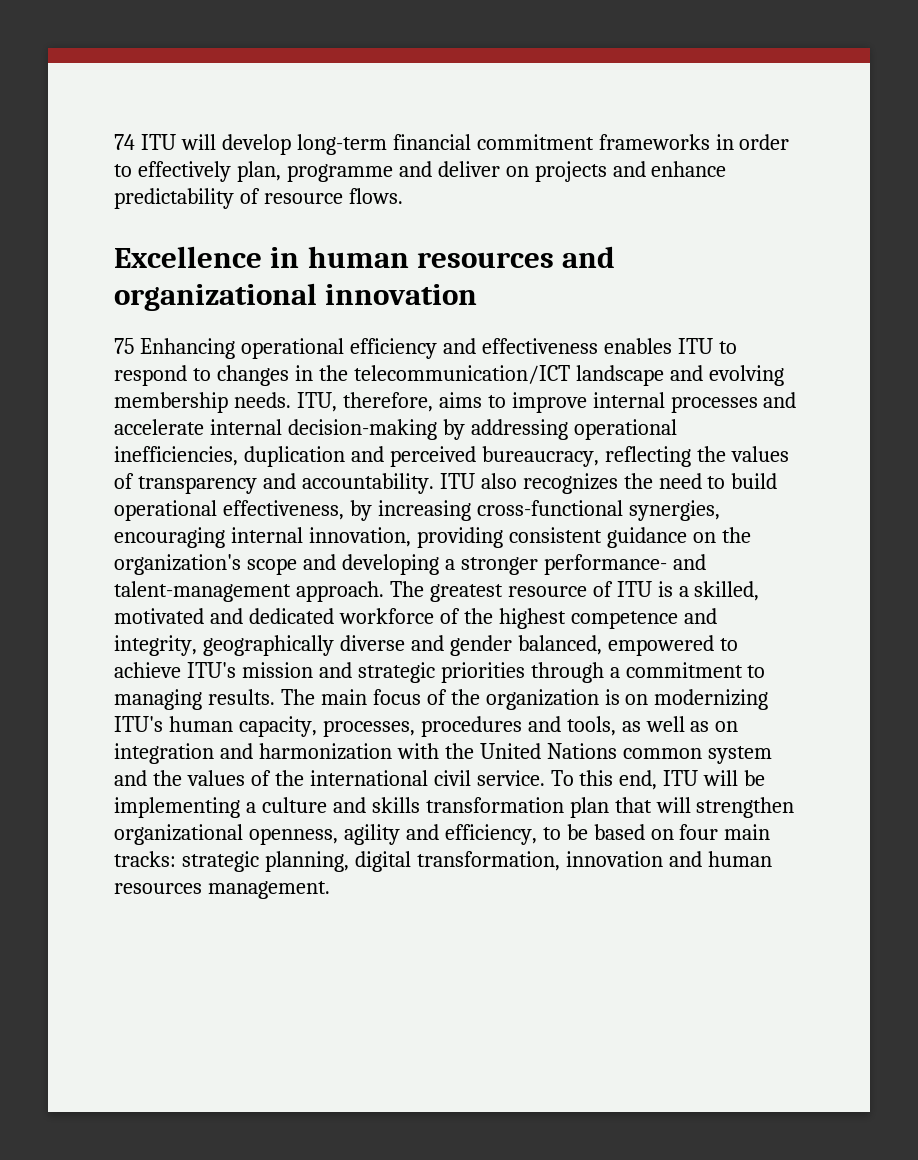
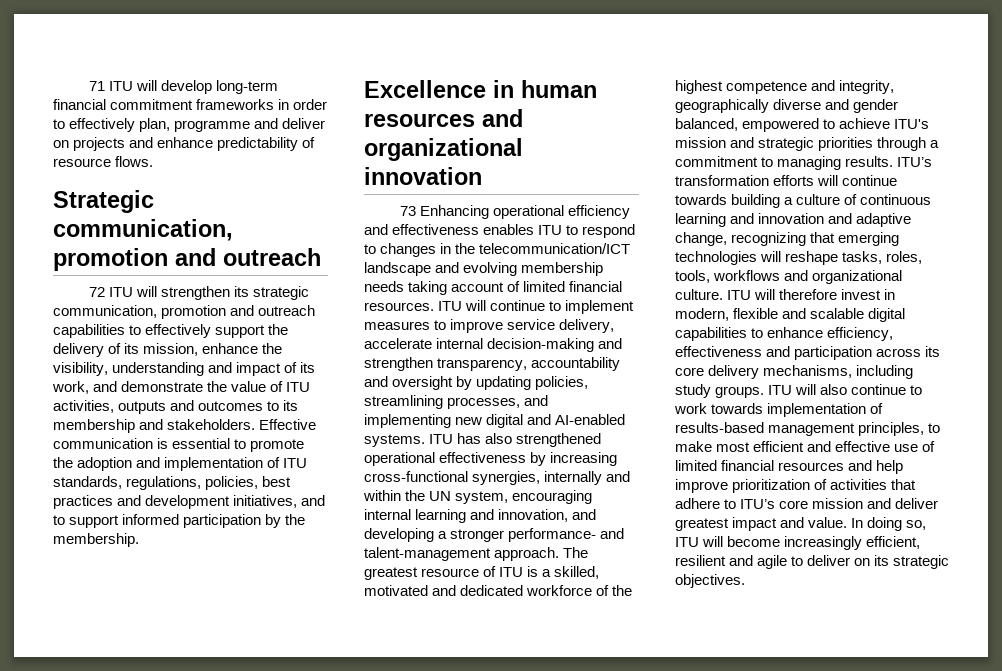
- 74 ITU will develop long-term financial commitment frameworks in order to effectively plan, programme and deliver on projects and enhance predictability of resource flows.
+ 71 ITU will develop long-term financial commitment frameworks in order to effectively plan, programme and deliver on projects and enhance predictability of resource flows.
+ Strategic communication, promotion and outreach
+ 72 ITU will strengthen its strategic communication, promotion and outreach capabilities to effectively support the delivery of its mission, enhance the visibility, understanding and impact of its work, and demonstrate the value of ITU activities, outputs and outcomes to its membership and stakeholders. Effective communication is essential to promote the adoption and implementation of ITU standards, regulations, policies, best practices and development initiatives, and to support informed participation by the membership.
- 75 Enhancing operational efficiency and effectiveness enables ITU to respond to changes in the telecommunication/ICT landscape and evolving membership needs. ITU, therefore, aims to improve internal processes and accelerate internal decision-making by addressing operational inefficiencies, duplication and perceived bureaucracy, reflecting the values of transparency and accountability. ITU also recognizes the need to build operational effectiveness, by increasing cross-functional synergies, encouraging internal innovation, providing consistent guidance on the organization's scope and developing a stronger performance- and talent-management approach.
+ 73 Enhancing operational efficiency and effectiveness enables ITU to respond to changes in the telecommunication/ICT landscape and evolving membership needs taking account of limited financial resources. ITU will continue to implement measures to improve service delivery, accelerate internal decision-making and strengthen transparency, accountability and oversight by updating policies, streamlining processes, and implementing new digital and AI-enabled systems. ITU has also strengthened operational effectiveness by increasing cross-functional synergies, internally and within the UN system, encouraging internal learning and innovation, and developing a stronger performance- and talent-management approach.
- The main focus of the organization is on modernizing ITU's human capacity, processes, procedures and tools, as well as on integration and harmonization with the United Nations common system and the values of the international civil service. To this end, ITU will be implementing a culture and skills transformation plan that will strengthen organizational openness, agility and efficiency, to be based on four main tracks: strategic planning, digital transformation, innovation and human resources management.
+ ITU’s transformation efforts will continue towards building a culture of continuous learning and innovation and adaptive change, recognizing that emerging technologies will reshape tasks, roles, tools, workflows and organizational culture. ITU will therefore invest in modern, flexible and scalable digital capabilities to enhance efficiency, effectiveness and participation across its core delivery mechanisms, including study groups. ITU will also continue to work towards implementation of results-based management principles, to make most efficient and effective use of limited financial resources and help improve prioritization of activities that adhere to ITU’s core mission and deliver greatest impact and value. In doing so, ITU will become increasingly efficient, resilient and agile to deliver on its strategic objectives.

